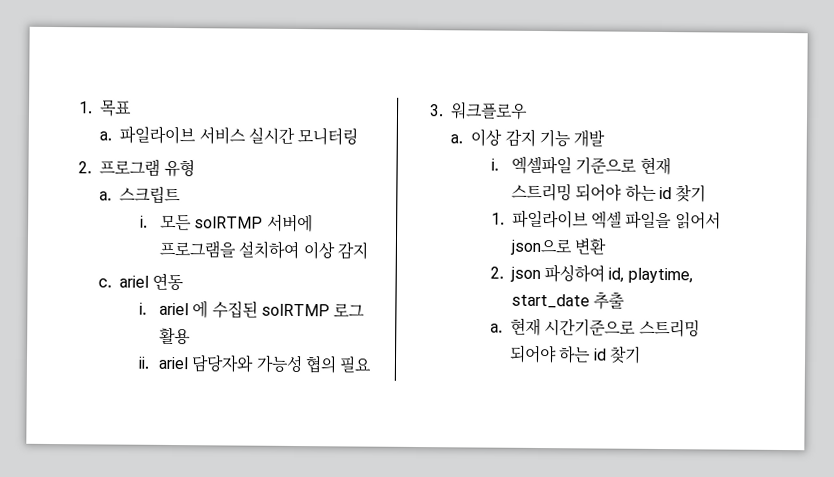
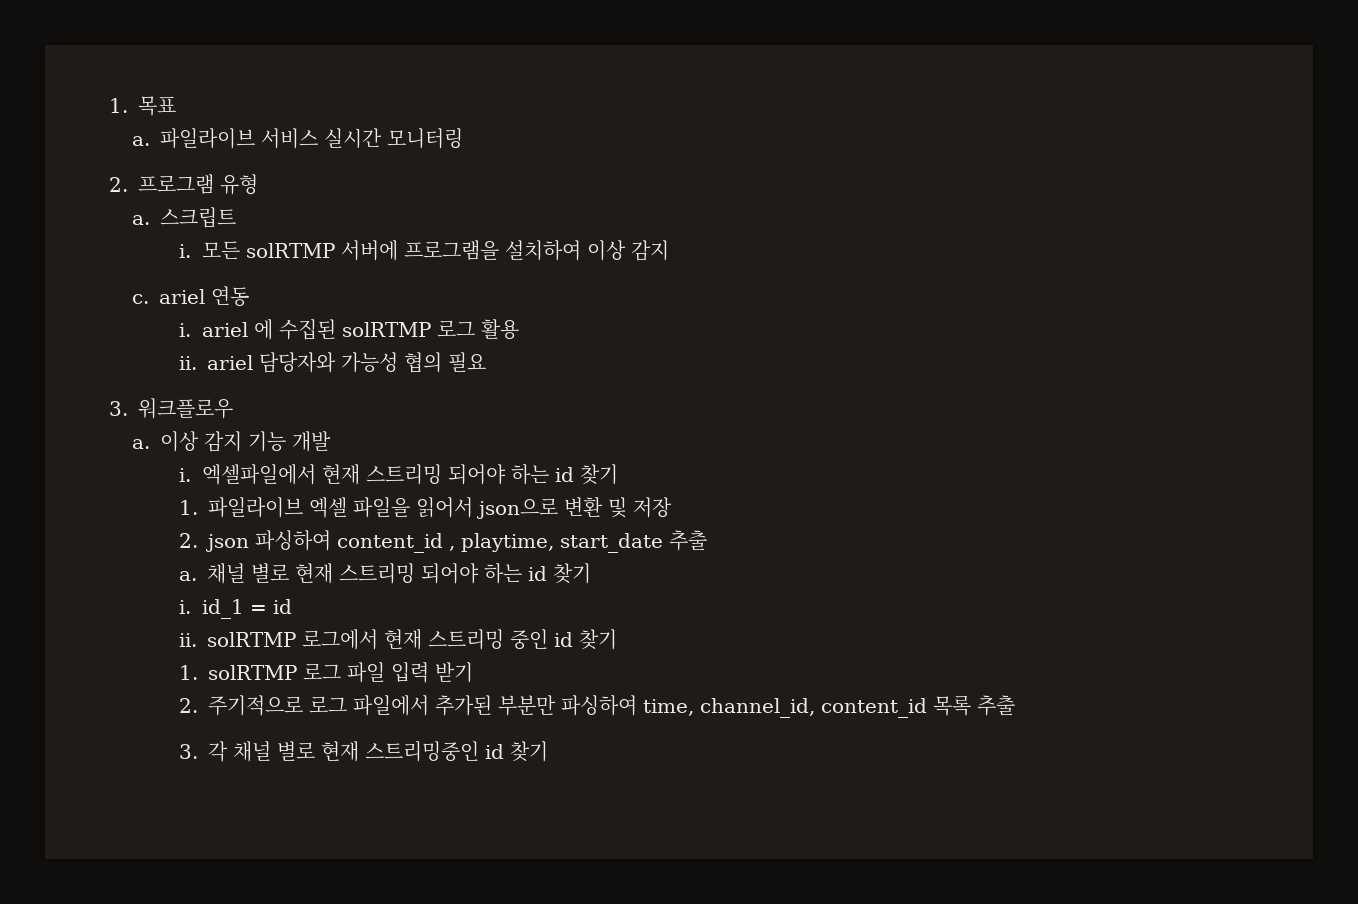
- 엑셀파일 기준으로 현재 스트리밍 되어야 하는 id 찾기
+ 엑셀파일에서 현재 스트리밍 되어야 하는 id 찾기
- 1. 파일라이브 엑셀 파일을 읽어서 json으로 변환
+ 1. 파일라이브 엑셀 파일을 읽어서 json으로 변환 및 저장
- 2. json 파싱하여 id, playtime, start_date 추출
+ 2. json 파싱하여 content_id , playtime, start_date 추출
- 현재 시간기준으로 스트리밍 되어야 하는 id 찾기
+ 채널 별로 현재 스트리밍 되어야 하는 id 찾기
+ i. id_1 = id
+ ii. solRTMP 로그에서 현재 스트리밍 중인 id 찾기
+ 1. solRTMP 로그 파일 입력 받기
+ 2. 주기적으로 로그 파일에서 추가된 부분만 파싱하여 time, channel_id, content_id 목록 추출
+ 3. 각 채널 별로 현재 스트리밍중인 id 찾기

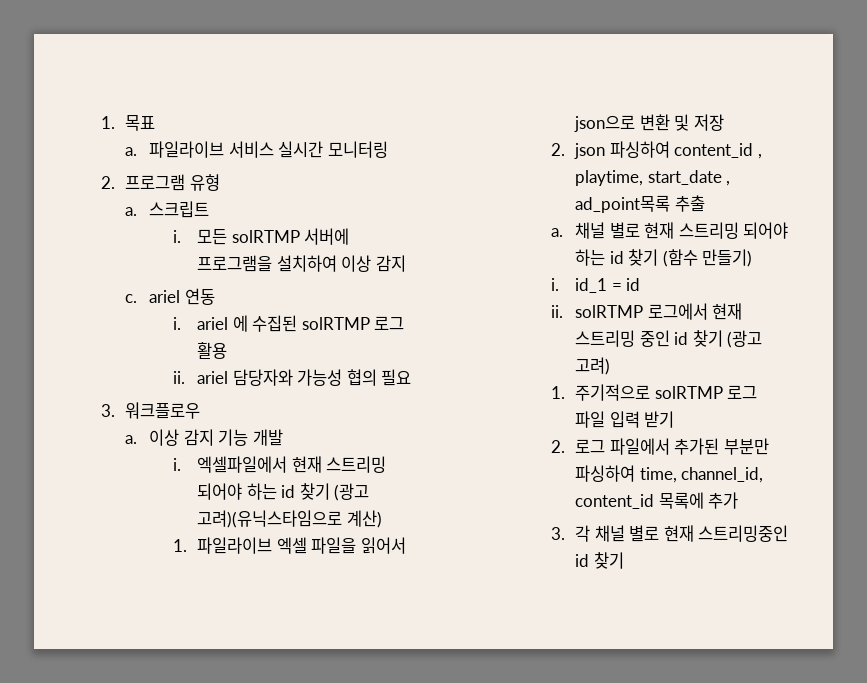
- 엑셀파일에서 현재 스트리밍 되어야 하는 id 찾기
+ 엑셀파일에서 현재 스트리밍 되어야 하는 id 찾기 (광고 고려)(유닉스타임으로 계산)
- 2. json 파싱하여 content_id , playtime, start_date 추출
+ 2. json 파싱하여 content_id , playtime, start_date , ad_point목록 추출
- 채널 별로 현재 스트리밍 되어야 하는 id 찾기
+ 채널 별로 현재 스트리밍 되어야 하는 id 찾기 (함수 만들기)
- ii. solRTMP 로그에서 현재 스트리밍 중인 id 찾기
- 1. solRTMP 로그 파일 입력 받기
+ ii. solRTMP 로그에서 현재 스트리밍 중인 id 찾기 (광고 고려)
+ 1. 주기적으로 solRTMP 로그 파일 입력 받기
- 2. 주기적으로 로그 파일에서 추가된 부분만 파싱하여 time, channel_id, content_id 목록 추출
+ 2. 로그 파일에서 추가된 부분만 파싱하여 time, channel_id, content_id 목록에 추가

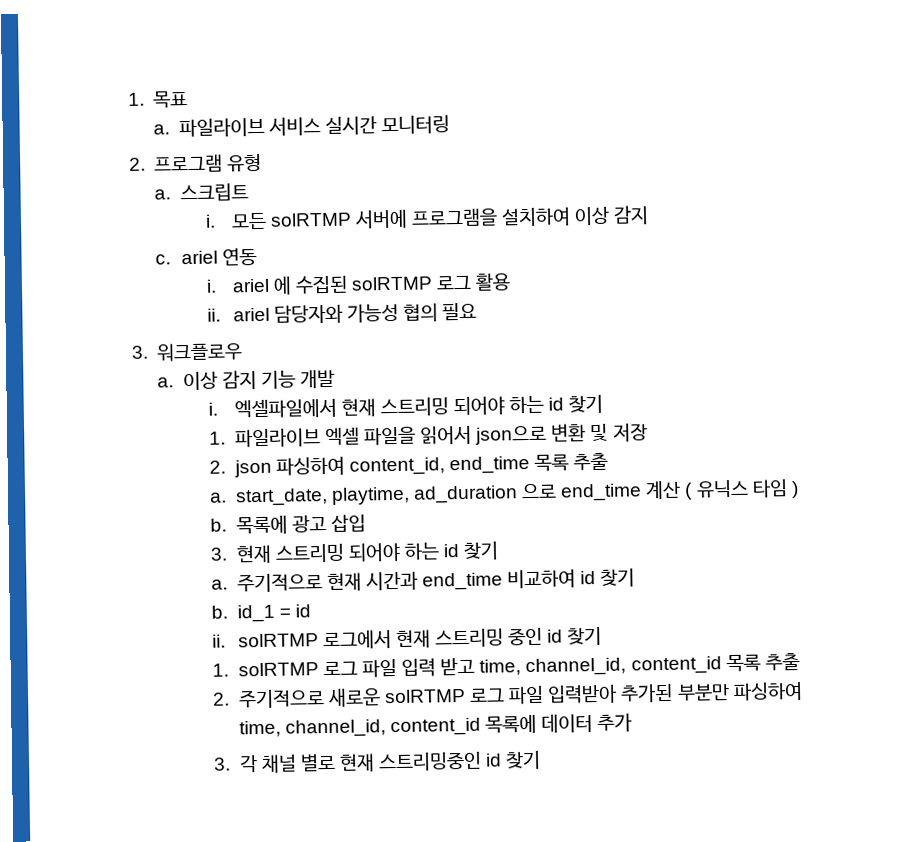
- 엑셀파일에서 현재 스트리밍 되어야 하는 id 찾기 (광고 고려)(유닉스타임으로 계산)
+ 엑셀파일에서 현재 스트리밍 되어야 하는 id 찾기
- 2. json 파싱하여 content_id , playtime, start_date , ad_point목록 추출
- a. 채널 별로 현재 스트리밍 되어야 하는 id 찾기 (함수 만들기)
- i. id_1 = id
+ 2. json 파싱하여 content_id, end_time 목록 추출
+ a. start_date, playtime, ad_duration 으로 end_time 계산 ( 유닉스 타임 )
+ b. 목록에 광고 삽입
+ 3. 현재 스트리밍 되어야 하는 id 찾기
+ a. 주기적으로 현재 시간과 end_time 비교하여 id 찾기
+ b. id_1 = id
- ii. solRTMP 로그에서 현재 스트리밍 중인 id 찾기 (광고 고려)
- 1. 주기적으로 solRTMP 로그 파일 입력 받기
- 2. 로그 파일에서 추가된 부분만 파싱하여 time, channel_id, content_id 목록에 추가
+ ii. solRTMP 로그에서 현재 스트리밍 중인 id 찾기
+ 1. solRTMP 로그 파일 입력 받고 time, channel_id, content_id 목록 추출
+ 2. 주기적으로 새로운 solRTMP 로그 파일 입력받아 추가된 부분만 파싱하여 time, channel_id, content_id 목록에 데이터 추가

